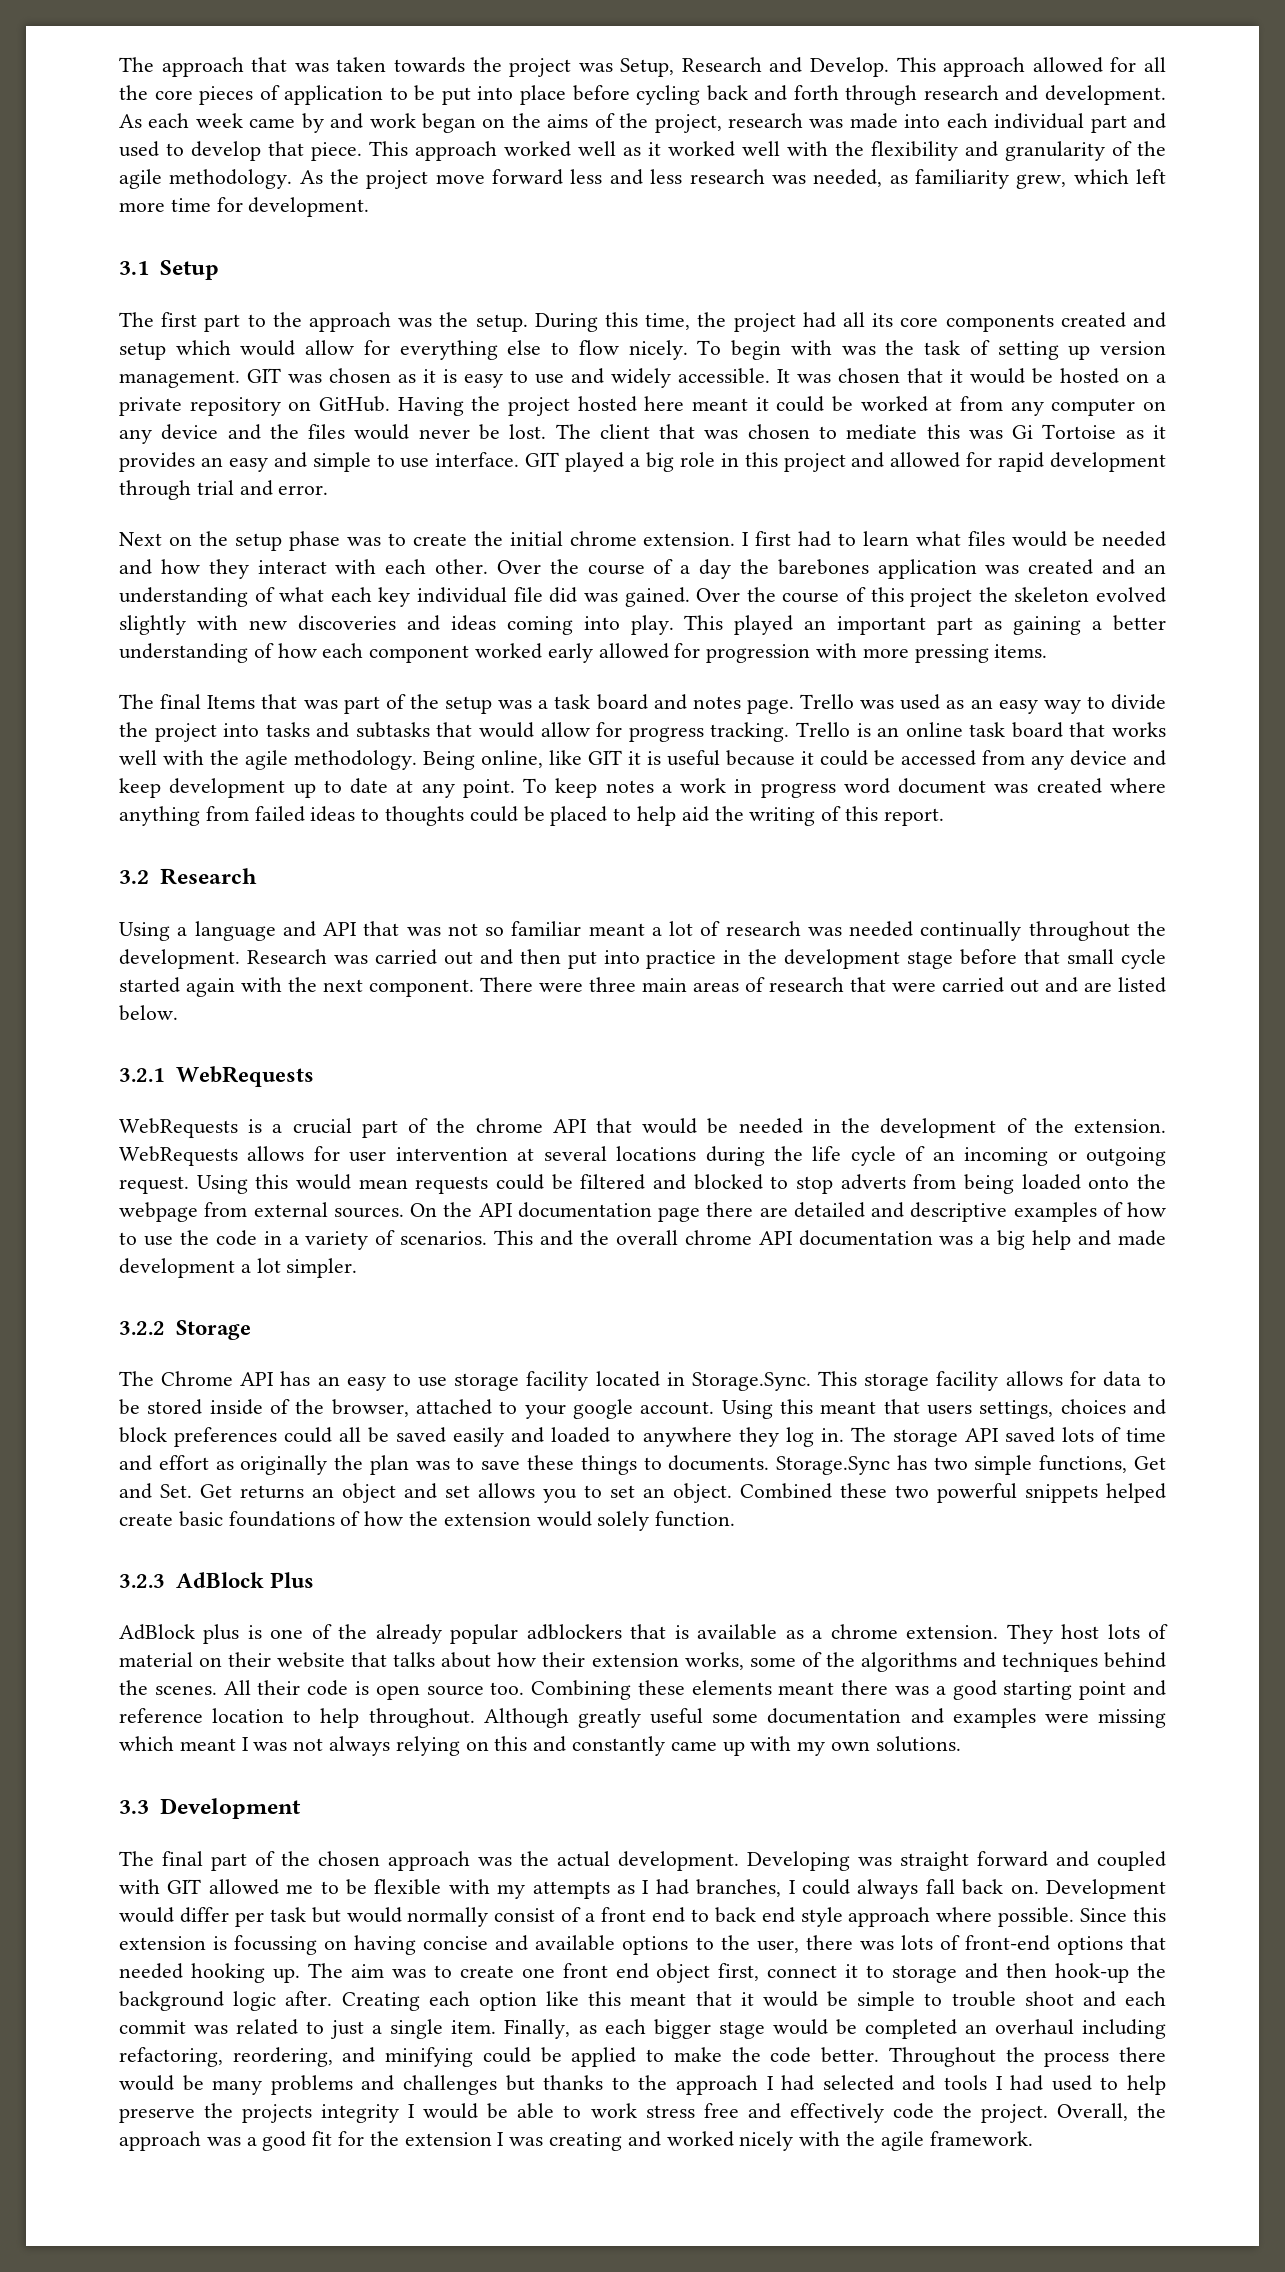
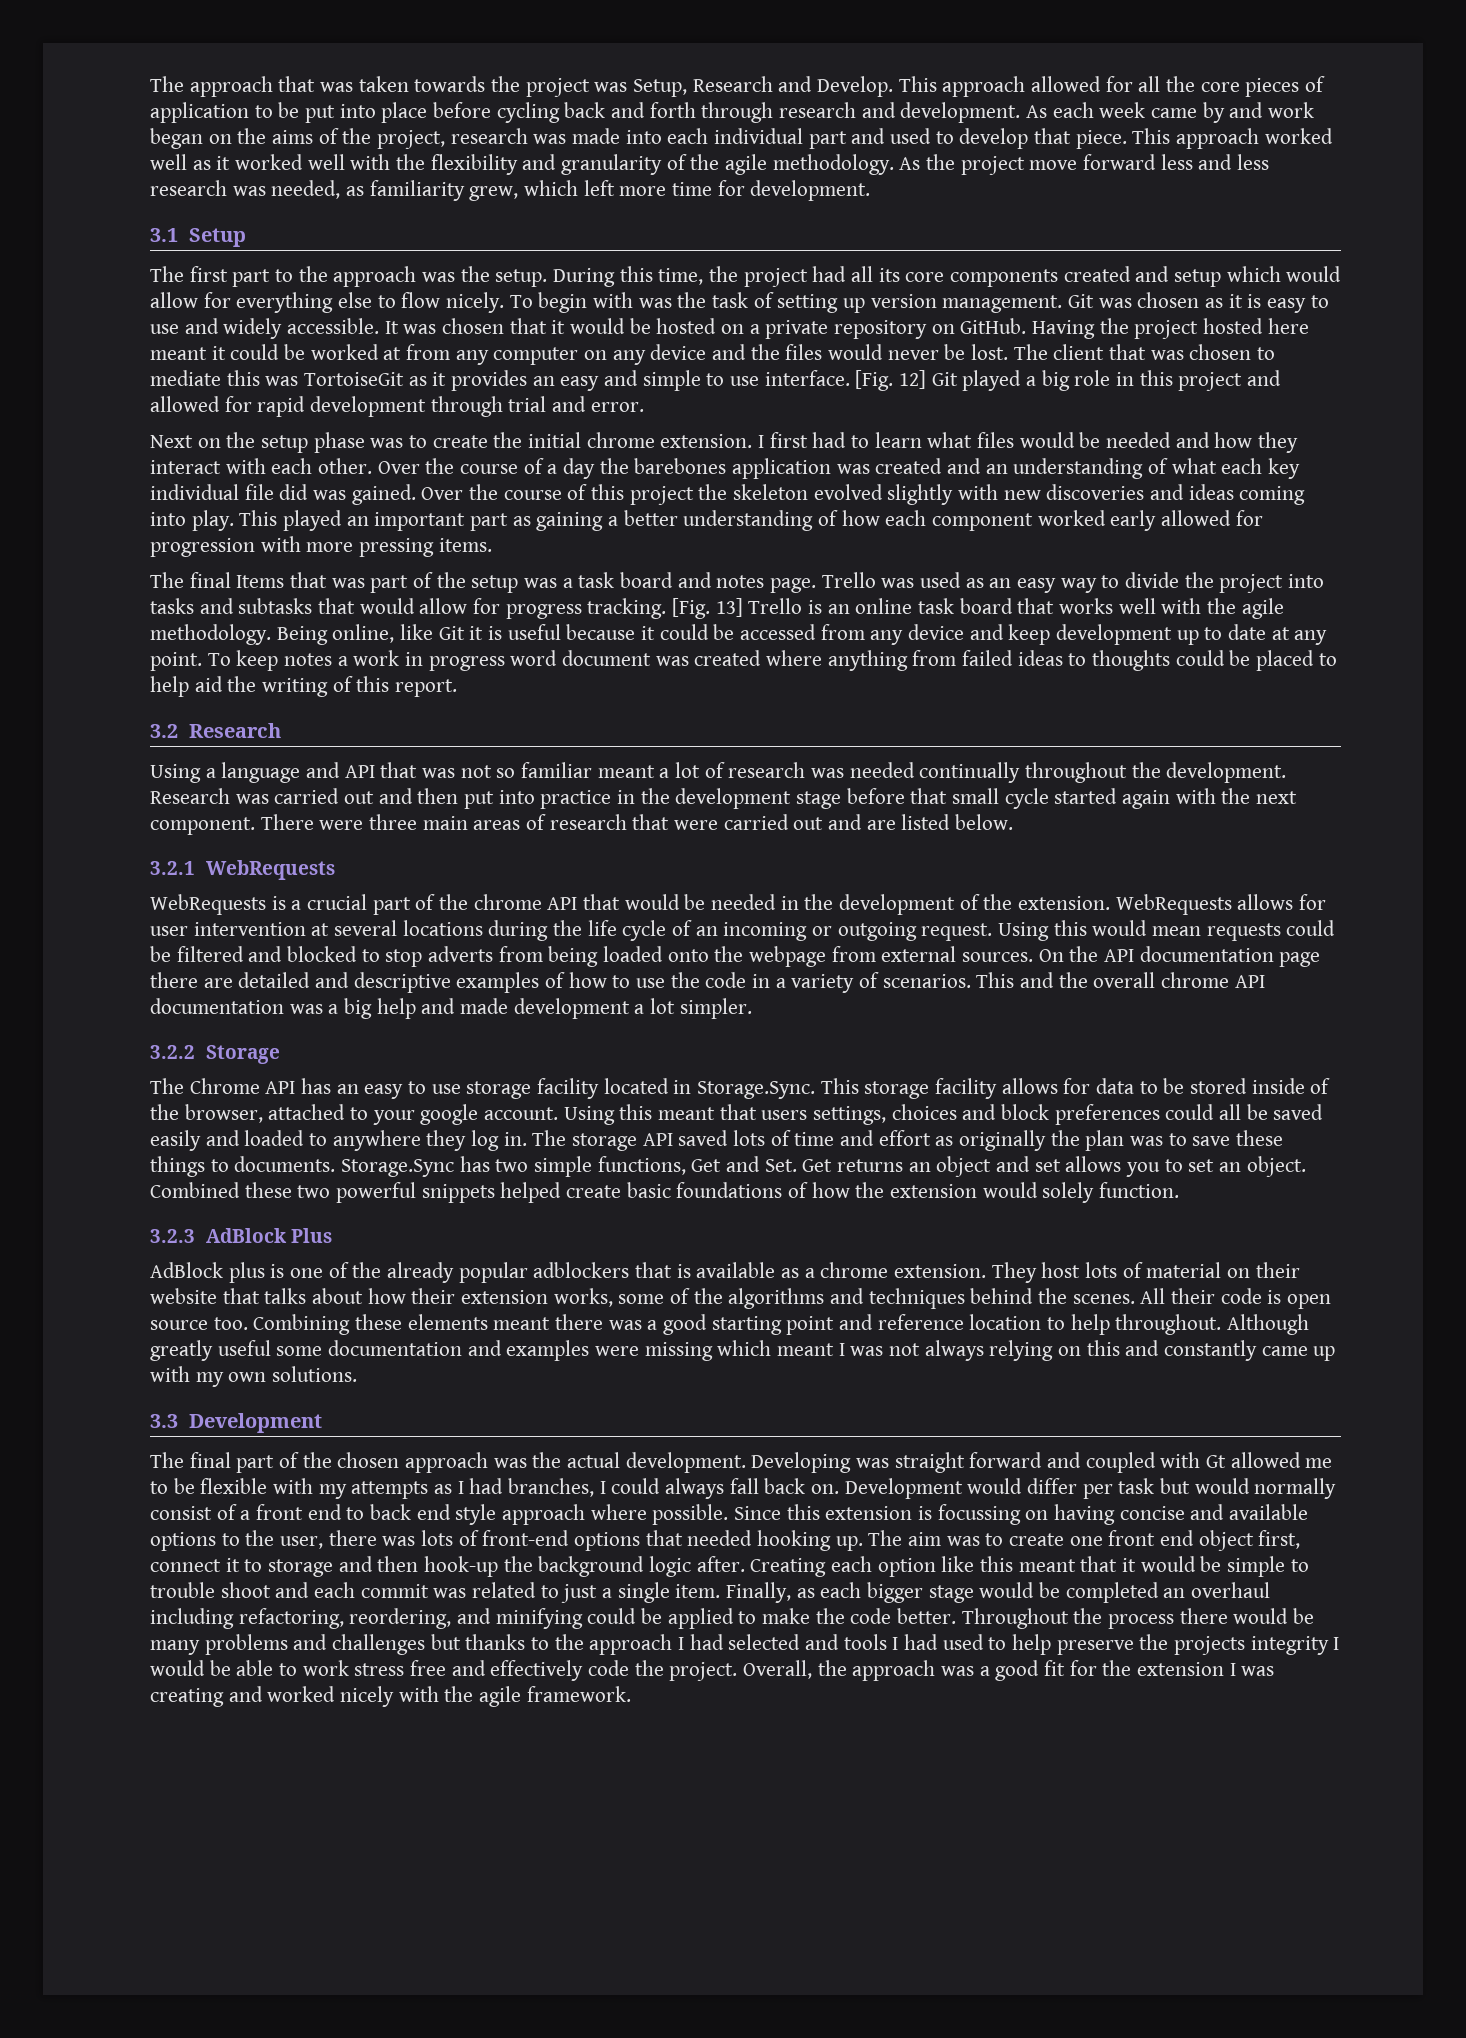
- GIT was chosen as it is easy to use and widely accessible.
+ Git was chosen as it is easy to use and widely accessible.
- The client that was chosen to mediate this was Gi Tortoise as it provides an easy and simple to use interface.
+ The client that was chosen to mediate this was TortoiseGit as it provides an easy and simple to use interface.
- GIT played a big role in this project and allowed for rapid development through trial and error.
+ [Fig. 12] Git played a big role in this project and allowed for rapid development through trial and error.
- Trello is an online task board that works well with the agile methodology.
+ [Fig. 13] Trello is an online task board that works well with the agile methodology.
- Being online, like GIT it is useful because it could be accessed from any device and keep development up to date at any point.
+ Being online, like Git it is useful because it could be accessed from any device and keep development up to date at any point.
- Developing was straight forward and coupled with GIT allowed me to be flexible with my attempts as I had branches, I could always fall back on.
+ Developing was straight forward and coupled with Gt allowed me to be flexible with my attempts as I had branches, I could always fall back on.

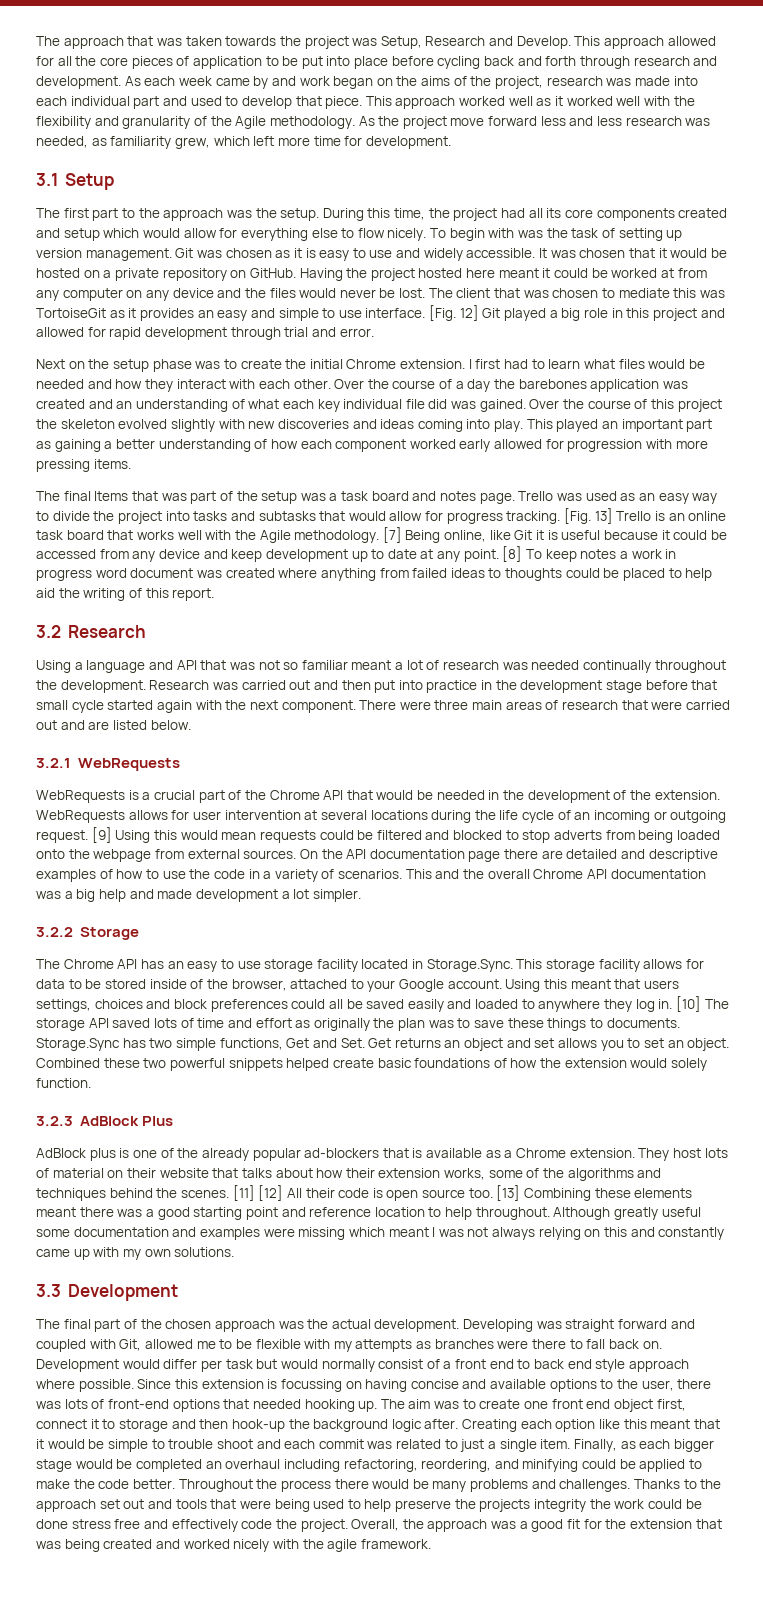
- This approach worked well as it worked well with the flexibility and granularity of the agile methodology.
+ This approach worked well as it worked well with the flexibility and granularity of the Agile methodology.
- Next on the setup phase was to create the initial chrome extension.
+ Next on the setup phase was to create the initial Chrome extension.
- [Fig. 13] Trello is an online task board that works well with the agile methodology. Being online, like Git it is useful because it could be accessed from any device and keep development up to date at any point.
+ [Fig. 13] Trello is an online task board that works well with the Agile methodology. [7] Being online, like Git it is useful because it could be accessed from any device and keep development up to date at any point.
- To keep notes a work in progress word document was created where anything from failed ideas to thoughts could be placed to help aid the writing of this report.
+ [8] To keep notes a work in progress word document was created where anything from failed ideas to thoughts could be placed to help aid the writing of this report.
- WebRequests is a crucial part of the chrome API that would be needed in the development of the extension.
+ WebRequests is a crucial part of the Chrome API that would be needed in the development of the extension.
- Using this would mean requests could be filtered and blocked to stop adverts from being loaded onto the webpage from external sources.
+ [9] Using this would mean requests could be filtered and blocked to stop adverts from being loaded onto the webpage from external sources.
- This and the overall chrome API documentation was a big help and made development a lot simpler.
+ This and the overall Chrome API documentation was a big help and made development a lot simpler.
- The Chrome API has an easy to use storage facility located in Storage.Sync. This storage facility allows for data to be stored inside of the browser, attached to your google account.
+ The Chrome API has an easy to use storage facility located in Storage.Sync. This storage facility allows for data to be stored inside of the browser, attached to your Google account.
- The storage API saved lots of time and effort as originally the plan was to save these things to documents.
+ [10] The storage API saved lots of time and effort as originally the plan was to save these things to documents.
- AdBlock plus is one of the already popular adblockers that is available as a chrome extension.
+ AdBlock plus is one of the already popular ad-blockers that is available as a Chrome extension.
- All their code is open source too.
+ [11] [12] All their code is open source too.
- Combining these elements meant there was a good starting point and reference location to help throughout.
+ [13] Combining these elements meant there was a good starting point and reference location to help throughout.
- Developing was straight forward and coupled with Gt allowed me to be flexible with my attempts as I had branches, I could always fall back on.
+ Developing was straight forward and coupled with Git, allowed me to be flexible with my attempts as branches were there to fall back on.
- Throughout the process there would be many problems and challenges but thanks to the approach I had selected and tools I had used to help preserve the projects integrity I would be able to work stress free and effectively code the project.
+ Throughout the process there would be many problems and challenges. Thanks to the approach set out and tools that were being used to help preserve the projects integrity the work could be done stress free and effectively code the project.
- Overall, the approach was a good fit for the extension I was creating and worked nicely with the agile framework.
+ Overall, the approach was a good fit for the extension that was being created and worked nicely with the agile framework.

